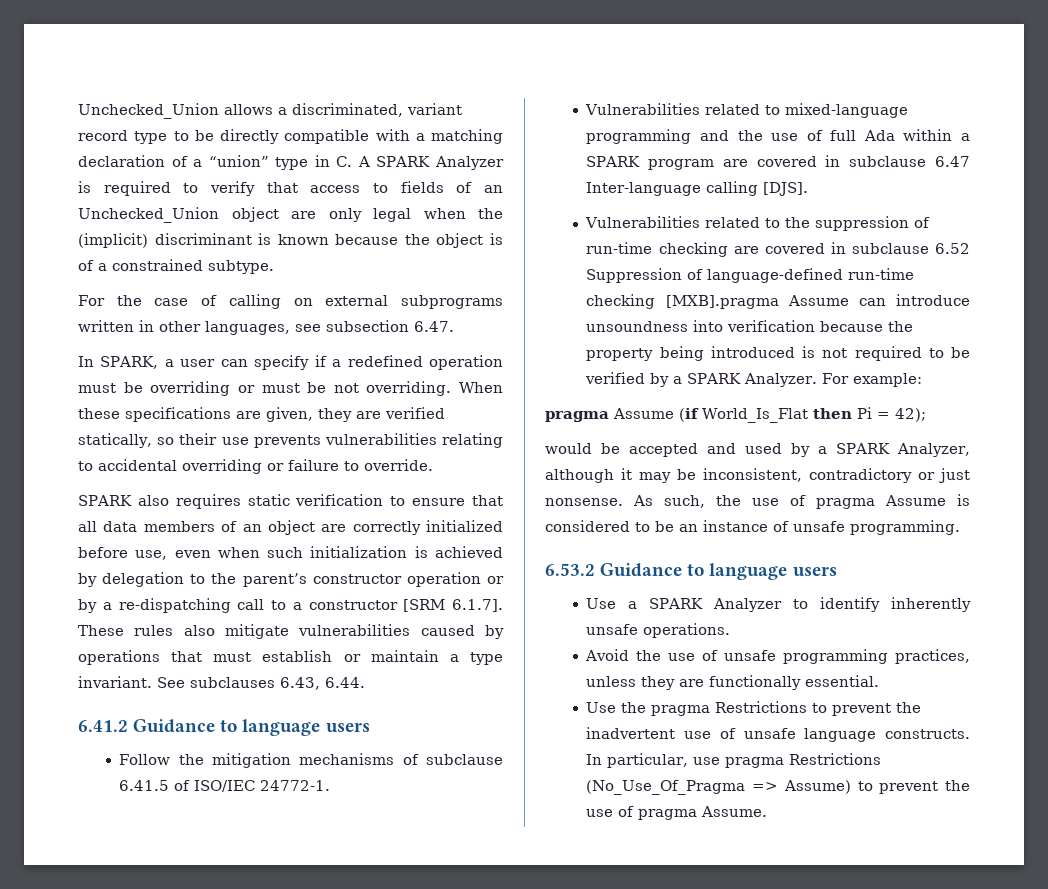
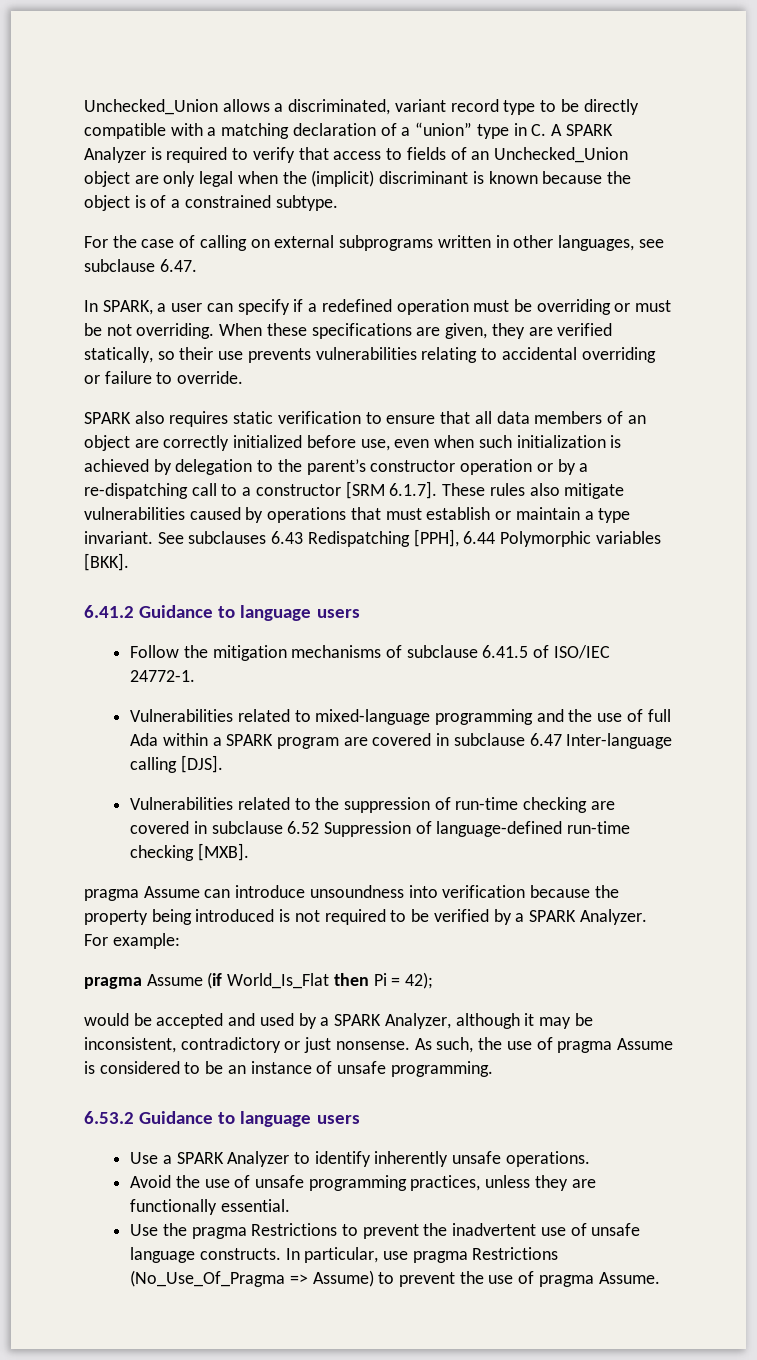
- For the case of calling on external subprograms written in other languages, see subsection 6.47.
+ For the case of calling on external subprograms written in other languages, see subclause 6.47.
- See subclauses 6.43, 6.44.
+ See subclauses 6.43 Redispatching [PPH], 6.44 Polymorphic variables [BKK].
- Vulnerabilities related to the suppression of run-time checking are covered in subclause 6.52 Suppression of language-defined run-time checking [MXB].pragma Assume can introduce unsoundness into verification because the property being introduced is not required to be verified by a SPARK Analyzer.
+ Vulnerabilities related to the suppression of run-time checking are covered in subclause 6.52 Suppression of language-defined run-time checking [MXB].
+ pragma Assume can introduce unsoundness into verification because the property being introduced is not required to be verified by a SPARK Analyzer.

